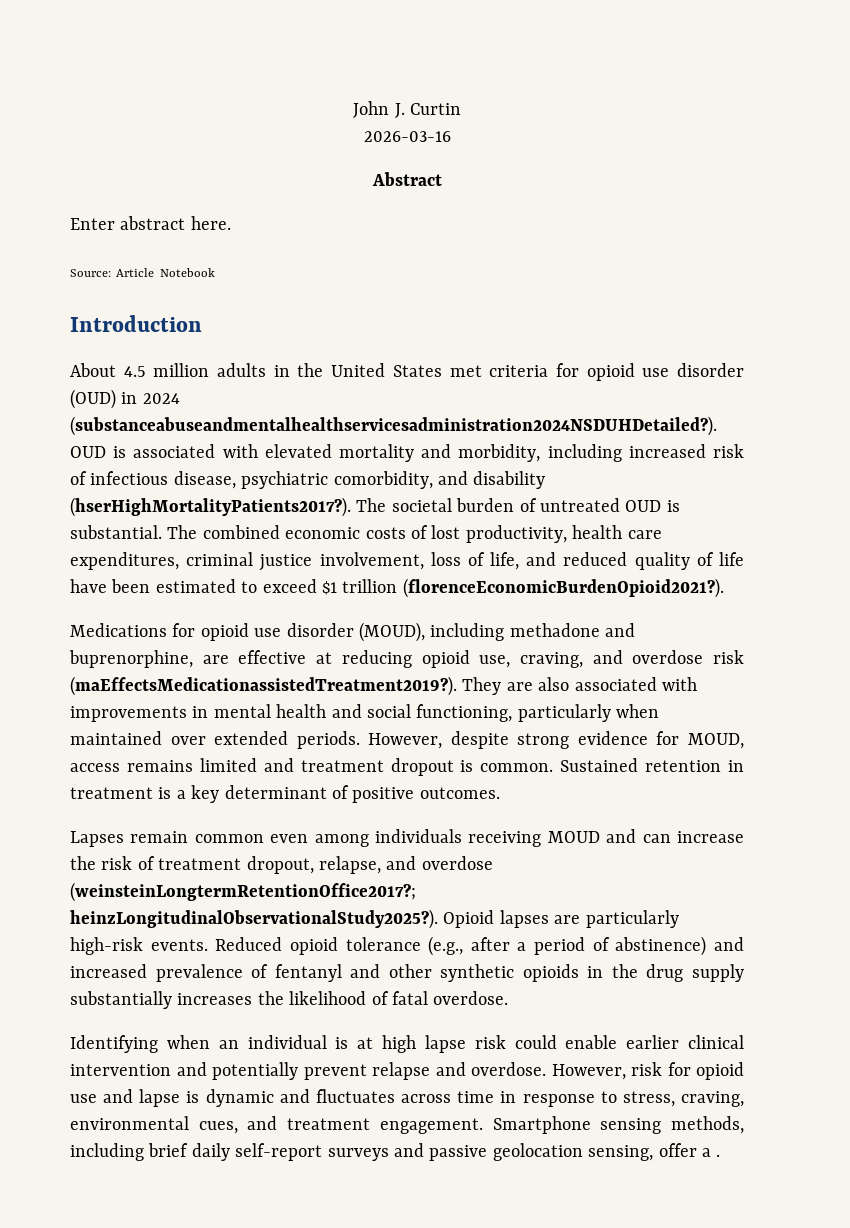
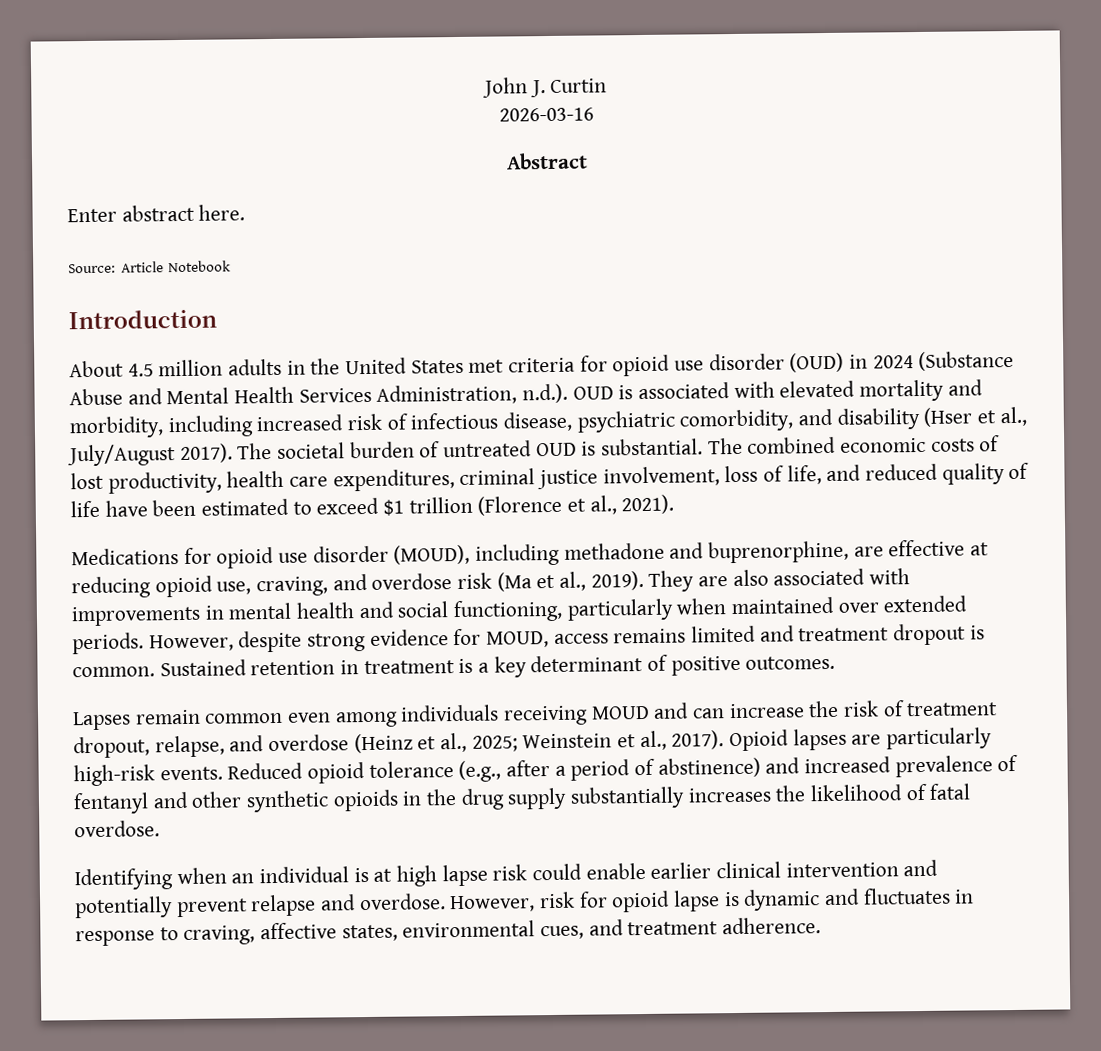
- About 4.5 million adults in the United States met criteria for opioid use disorder (OUD) in 2024 (substanceabuseandmentalhealthservicesadministration2024NSDUHDetailed?). OUD is associated with elevated mortality and morbidity, including increased risk of infectious disease, psychiatric comorbidity, and disability (hserHighMortalityPatients2017?).
+ About 4.5 million adults in the United States met criteria for opioid use disorder (OUD) in 2024 (Substance Abuse and Mental Health Services Administration, n.d.). OUD is associated with elevated mortality and morbidity, including increased risk of infectious disease, psychiatric comorbidity, and disability (Hser et al., July/August 2017).
- The combined economic costs of lost productivity, health care expenditures, criminal justice involvement, loss of life, and reduced quality of life have been estimated to exceed $1 trillion (florenceEconomicBurdenOpioid2021?).
+ The combined economic costs of lost productivity, health care expenditures, criminal justice involvement, loss of life, and reduced quality of life have been estimated to exceed $1 trillion (Florence et al., 2021).
- Medications for opioid use disorder (MOUD), including methadone and buprenorphine, are effective at reducing opioid use, craving, and overdose risk (maEffectsMedicationassistedTreatment2019?).
+ Medications for opioid use disorder (MOUD), including methadone and buprenorphine, are effective at reducing opioid use, craving, and overdose risk (Ma et al., 2019).
- Lapses remain common even among individuals receiving MOUD and can increase the risk of treatment dropout, relapse, and overdose (weinsteinLongtermRetentionOffice2017?; heinzLongitudinalObservationalStudy2025?).
+ Lapses remain common even among individuals receiving MOUD and can increase the risk of treatment dropout, relapse, and overdose (Heinz et al., 2025; Weinstein et al., 2017).
- However, risk for opioid use and lapse is dynamic and fluctuates across time in response to stress, craving, environmental cues, and treatment engagement. Smartphone sensing methods, including brief daily self-report surveys and passive geolocation sensing, offer a .
+ However, risk for opioid lapse is dynamic and fluctuates in response to craving, affective states, environmental cues, and treatment adherence.

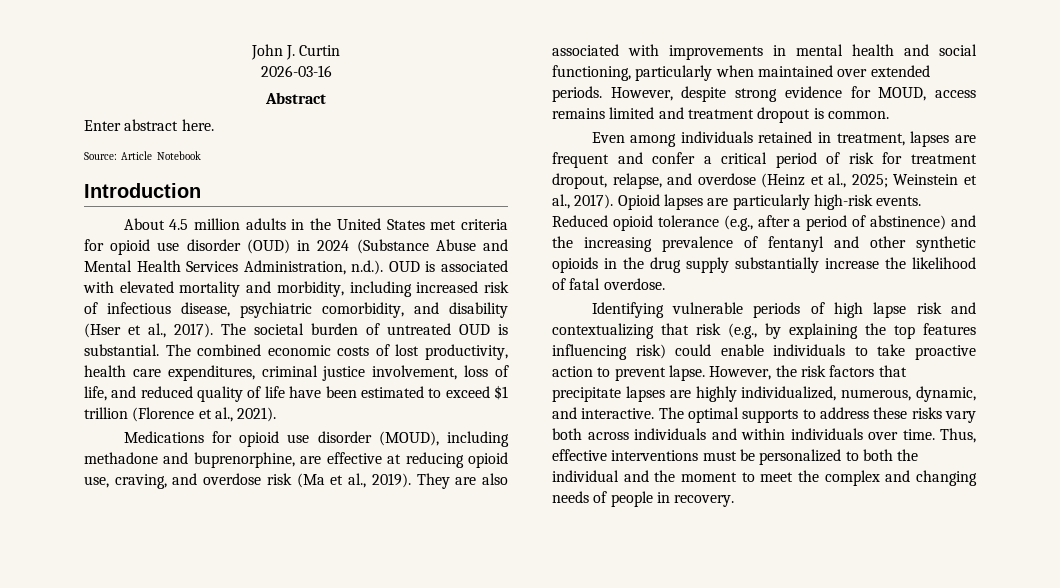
- About 4.5 million adults in the United States met criteria for opioid use disorder (OUD) in 2024 (Substance Abuse and Mental Health Services Administration, n.d.). OUD is associated with elevated mortality and morbidity, including increased risk of infectious disease, psychiatric comorbidity, and disability (Hser et al., July/August 2017).
+ About 4.5 million adults in the United States met criteria for opioid use disorder (OUD) in 2024 (Substance Abuse and Mental Health Services Administration, n.d.). OUD is associated with elevated mortality and morbidity, including increased risk of infectious disease, psychiatric comorbidity, and disability (Hser et al., 2017).
- However, despite strong evidence for MOUD, access remains limited and treatment dropout is common. Sustained retention in treatment is a key determinant of positive outcomes.
- Lapses remain common even among individuals receiving MOUD and can increase the risk of treatment dropout, relapse, and overdose (Heinz et al., 2025; Weinstein et al., 2017).
+ However, despite strong evidence for MOUD, access remains limited and treatment dropout is common.
+ Even among individuals retained in treatment, lapses are frequent and confer a critical period of risk for treatment dropout, relapse, and overdose (Heinz et al., 2025; Weinstein et al., 2017).
- Reduced opioid tolerance (e.g., after a period of abstinence) and increased prevalence of fentanyl and other synthetic opioids in the drug supply substantially increases the likelihood of fatal overdose.
+ Reduced opioid tolerance (e.g., after a period of abstinence) and the increasing prevalence of fentanyl and other synthetic opioids in the drug supply substantially increase the likelihood of fatal overdose.
- Identifying when an individual is at high lapse risk could enable earlier clinical intervention and potentially prevent relapse and overdose. However, risk for opioid lapse is dynamic and fluctuates in response to craving, affective states, environmental cues, and treatment adherence.
+ Identifying vulnerable periods of high lapse risk and contextualizing that risk (e.g., by explaining the top features influencing risk) could enable individuals to take proactive action to prevent lapse. However, the risk factors that precipitate lapses are highly individualized, numerous, dynamic, and interactive. The optimal supports to address these risks vary both across individuals and within individuals over time. Thus, effective interventions must be personalized to both the individual and the moment to meet the complex and changing needs of people in recovery.

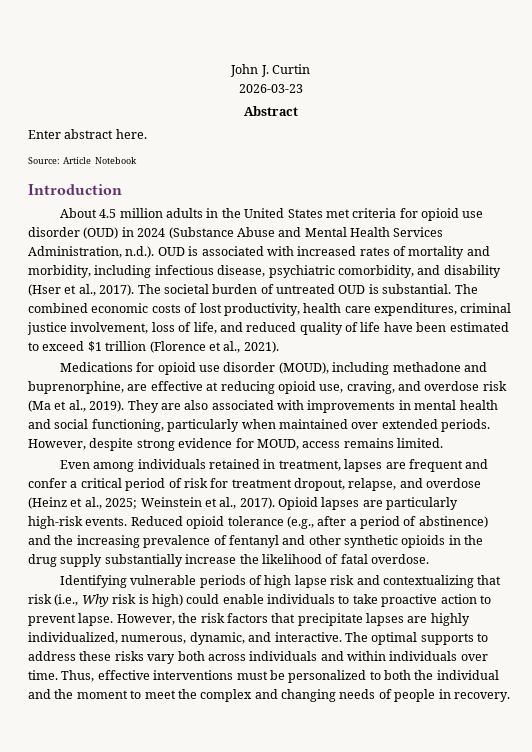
- 2026-03-16
+ 2026-03-23
- About 4.5 million adults in the United States met criteria for opioid use disorder (OUD) in 2024 (Substance Abuse and Mental Health Services Administration, n.d.). OUD is associated with elevated mortality and morbidity, including increased risk of infectious disease, psychiatric comorbidity, and disability (Hser et al., 2017).
+ About 4.5 million adults in the United States met criteria for opioid use disorder (OUD) in 2024 (Substance Abuse and Mental Health Services Administration, n.d.). OUD is associated with increased rates of mortality and morbidity, including infectious disease, psychiatric comorbidity, and disability (Hser et al., 2017).
- However, despite strong evidence for MOUD, access remains limited and treatment dropout is common.
+ However, despite strong evidence for MOUD, access remains limited.
- Identifying vulnerable periods of high lapse risk and contextualizing that risk (e.g., by explaining the top features influencing risk) could enable individuals to take proactive action to prevent lapse.
+ Identifying vulnerable periods of high lapse risk and contextualizing that risk (i.e., Why risk is high) could enable individuals to take proactive action to prevent lapse.

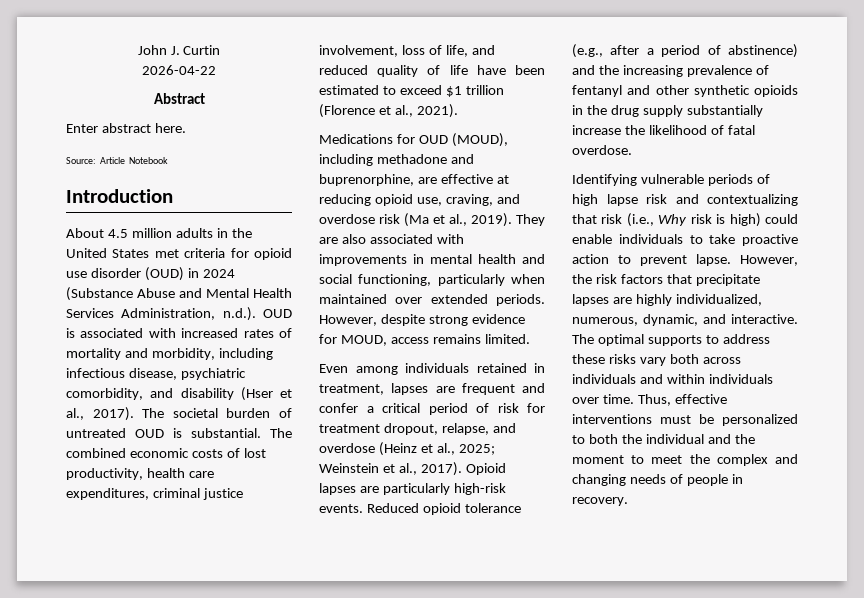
- 2026-03-23
+ 2026-04-22
- Medications for opioid use disorder (MOUD), including methadone and buprenorphine, are effective at reducing opioid use, craving, and overdose risk (Ma et al., 2019).
+ Medications for OUD (MOUD), including methadone and buprenorphine, are effective at reducing opioid use, craving, and overdose risk (Ma et al., 2019).

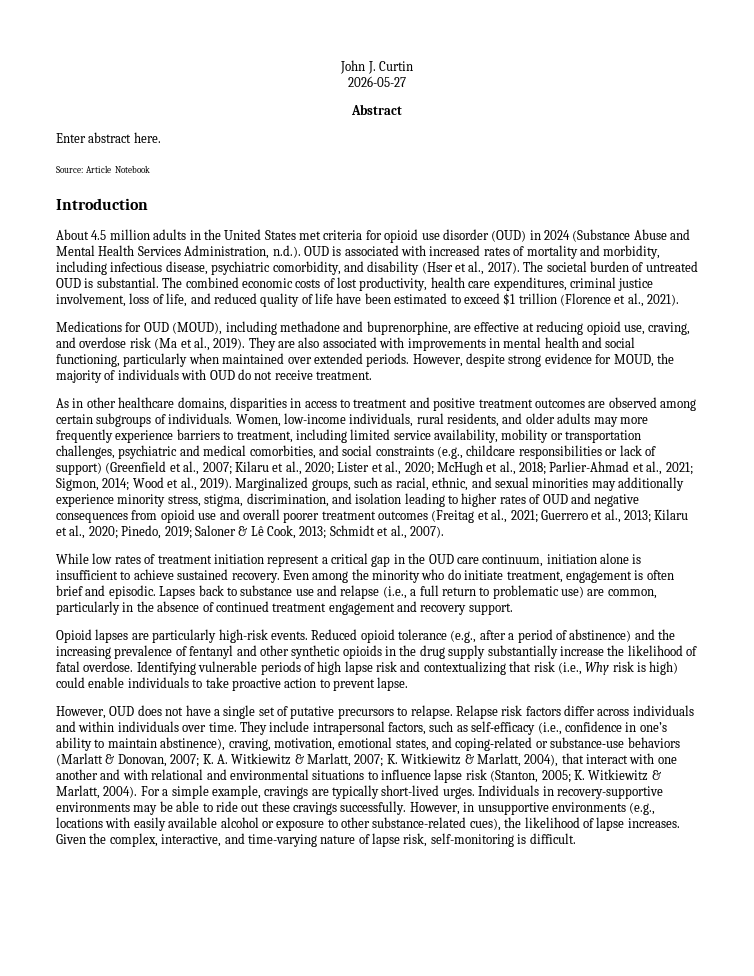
- 2026-04-22
+ 2026-05-27
- However, despite strong evidence for MOUD, access remains limited.
- Even among individuals retained in treatment, lapses are frequent and confer a critical period of risk for treatment dropout, relapse, and overdose (Heinz et al., 2025; Weinstein et al., 2017). Opioid lapses are particularly high-risk events.
+ However, despite strong evidence for MOUD, the majority of individuals with OUD do not receive treatment.
+ As in other healthcare domains, disparities in access to treatment and positive treatment outcomes are observed among certain subgroups of individuals. Women, low-income individuals, rural residents, and older adults may more frequently experience barriers to treatment, including limited service availability, mobility or transportation challenges, psychiatric and medical comorbities, and social constraints (e.g., childcare responsibilities or lack of support) (Greenfield et al., 2007; Kilaru et al., 2020; Lister et al., 2020; McHugh et al., 2018; Parlier-Ahmad et al., 2021; Sigmon, 2014; Wood et al., 2019). Marginalized groups, such as racial, ethnic, and sexual minorities may additionally experience minority stress, stigma, discrimination, and isolation leading to higher rates of OUD and negative consequences from opioid use and overall poorer treatment outcomes (Freitag et al., 2021; Guerrero et al., 2013; Kilaru et al., 2020; Pinedo, 2019; Saloner & Lê Cook, 2013; Schmidt et al., 2007).
+ While low rates of treatment initiation represent a critical gap in the OUD care continuum, initiation alone is insufficient to achieve sustained recovery. Even among the minority who do initiate treatment, engagement is often brief and episodic. Lapses back to substance use and relapse (i.e., a full return to problematic use) are common, particularly in the absence of continued treatment engagement and recovery support.
+ Opioid lapses are particularly high-risk events.
- Reduced opioid tolerance (e.g., after a period of abstinence) and the increasing prevalence of fentanyl and other synthetic opioids in the drug supply substantially increase the likelihood of fatal overdose.
- Identifying vulnerable periods of high lapse risk and contextualizing that risk (i.e., Why risk is high) could enable individuals to take proactive action to prevent lapse. However, the risk factors that precipitate lapses are highly individualized, numerous, dynamic, and interactive. The optimal supports to address these risks vary both across individuals and within individuals over time.
+ Reduced opioid tolerance (e.g., after a period of abstinence) and the increasing prevalence of fentanyl and other synthetic opioids in the drug supply substantially increase the likelihood of fatal overdose. Identifying vulnerable periods of high lapse risk and contextualizing that risk (i.e., Why risk is high) could enable individuals to take proactive action to prevent lapse.
+ However, OUD does not have a single set of putative precursors to relapse. Relapse risk factors differ across individuals and within individuals over time.
- Thus, effective interventions must be personalized to both the individual and the moment to meet the complex and changing needs of people in recovery.
+ They include intrapersonal factors, such as self‑efficacy (i.e., confidence in one’s ability to maintain abstinence), craving, motivation, emotional states, and coping‑related or substance‑use behaviors (Marlatt & Donovan, 2007; K. A. Witkiewitz & Marlatt, 2007; K. Witkiewitz & Marlatt, 2004), that interact with one another and with relational and environmental situations to influence lapse risk (Stanton, 2005; K. Witkiewitz & Marlatt, 2004). For a simple example, cravings are typically short-lived urges. Individuals in recovery-supportive environments may be able to ride out these cravings successfully. However, in unsupportive environments (e.g., locations with easily available alcohol or exposure to other substance-related cues), the likelihood of lapse increases. Given the complex, interactive, and time-varying nature of lapse risk, self-monitoring is difficult.

